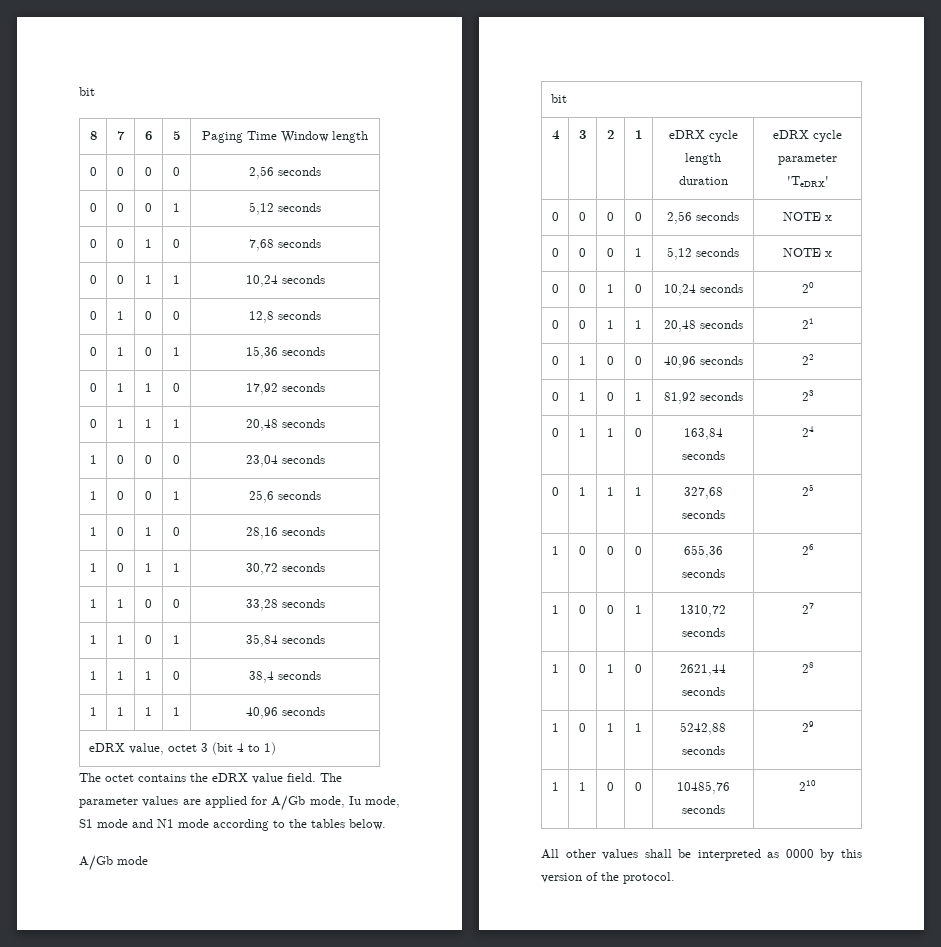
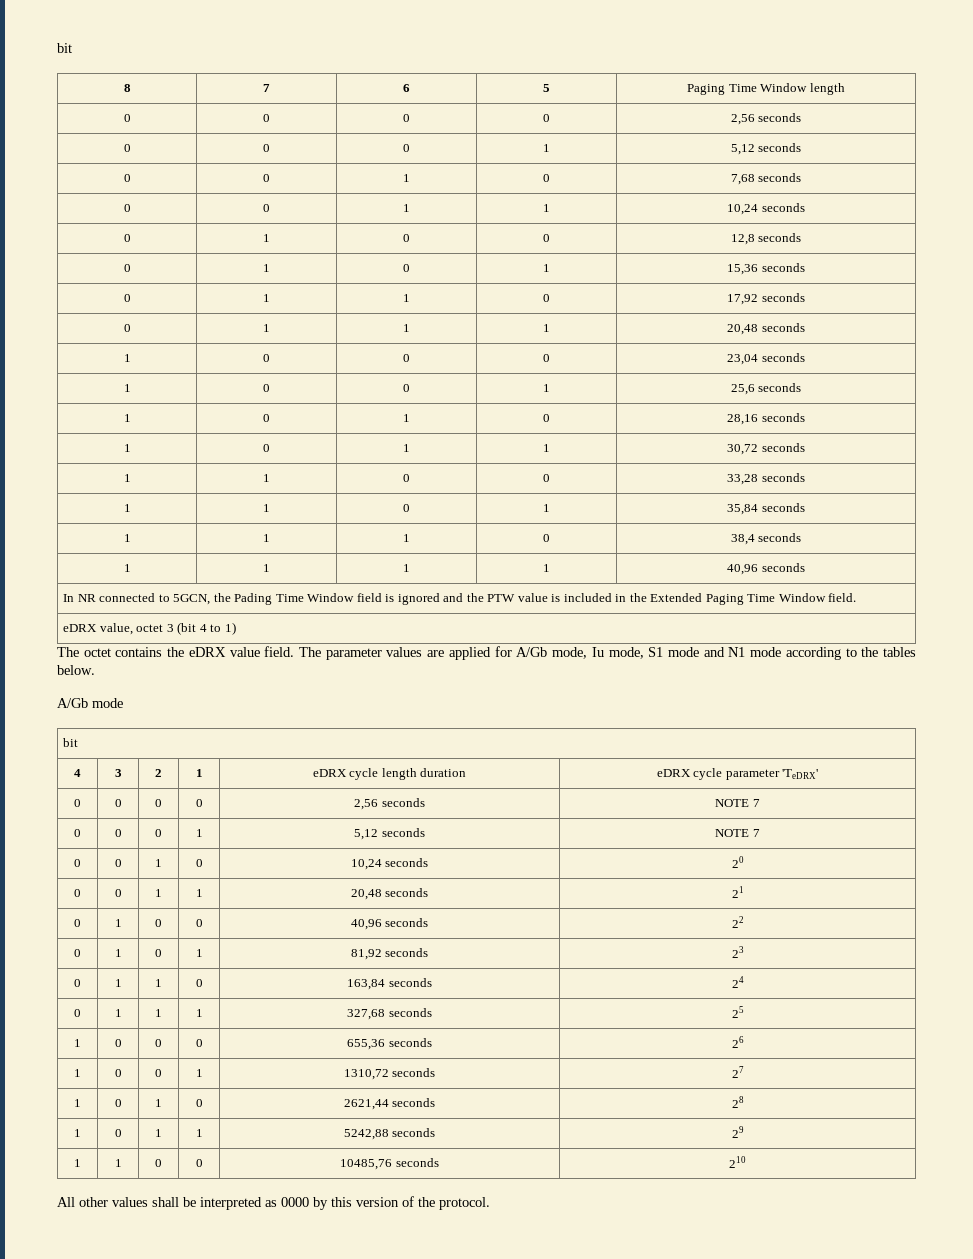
+ In NR connected to 5GCN, the Pading Time Window field is ignored and the PTW value is included in the Extended Paging Time Window field.
- 0 | 0 | 0 | 0 | 2,56 seconds | NOTE x
+ 0 | 0 | 0 | 0 | 2,56 seconds | NOTE 7
- 0 | 0 | 0 | 1 | 5,12 seconds | NOTE x
+ 0 | 0 | 0 | 1 | 5,12 seconds | NOTE 7

